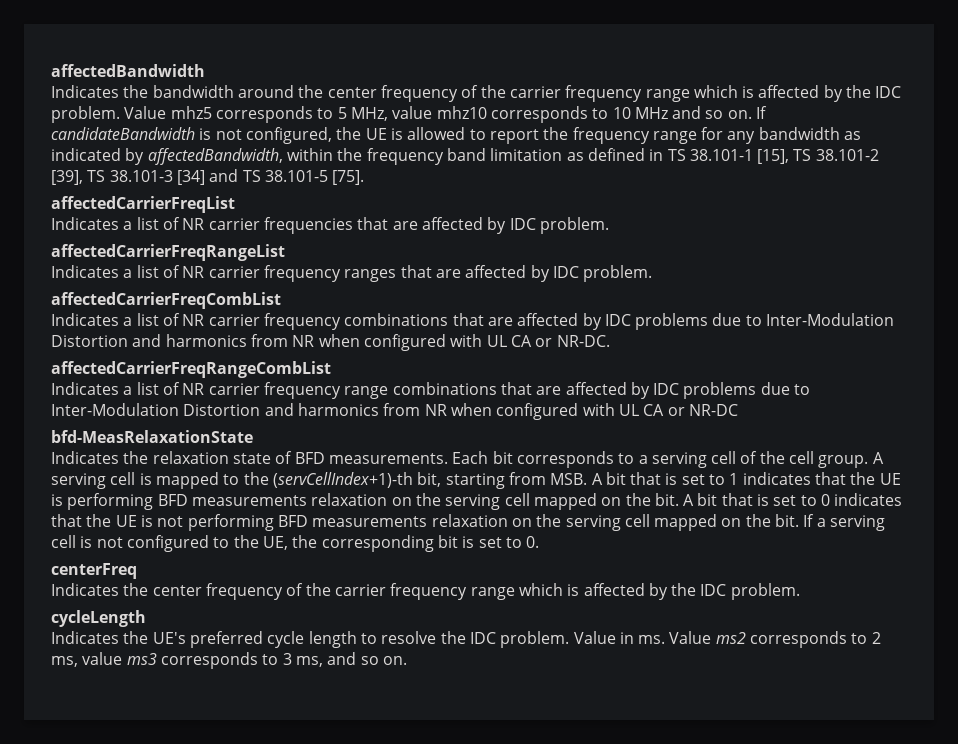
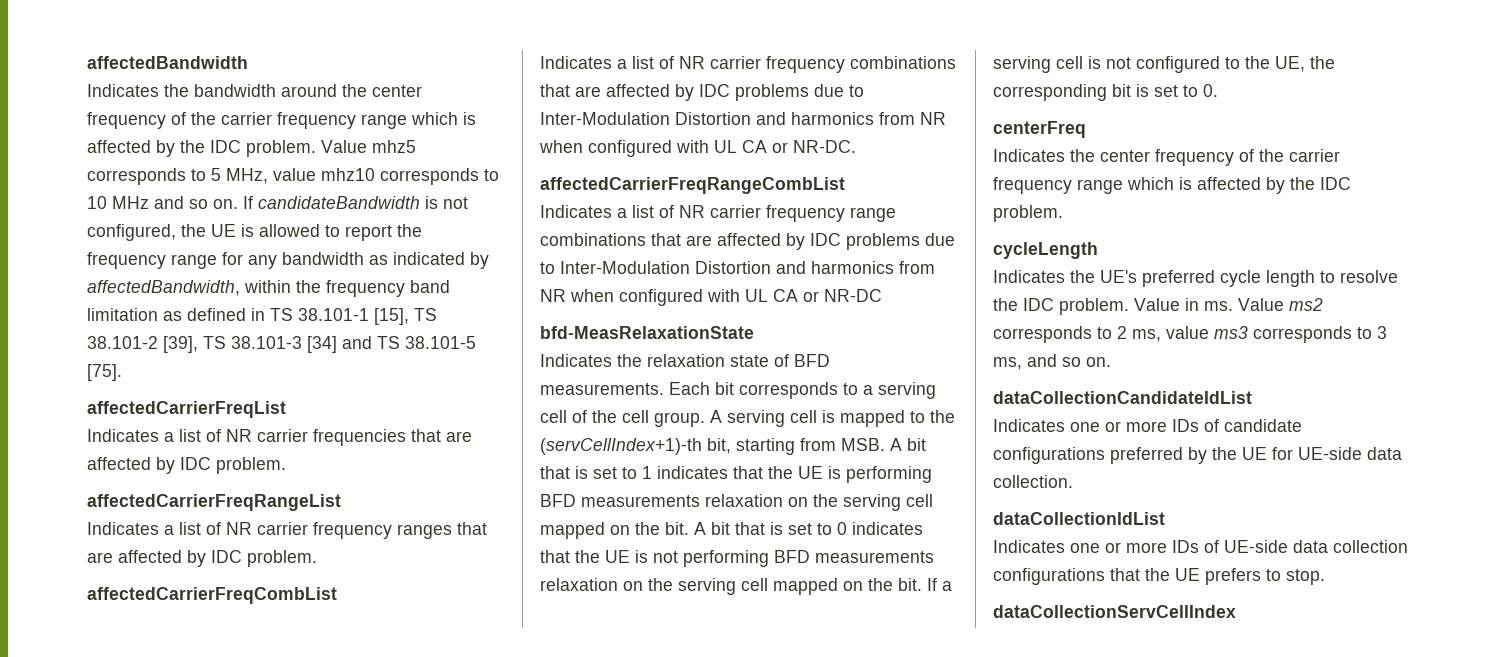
+ dataCollectionCandidateIdList
+ Indicates one or more IDs of candidate configurations preferred by the UE for UE-side data collection.
+ dataCollectionIdList
+ Indicates one or more IDs of UE-side data collection configurations that the UE prefers to stop.
+ dataCollectionServCellIndex

